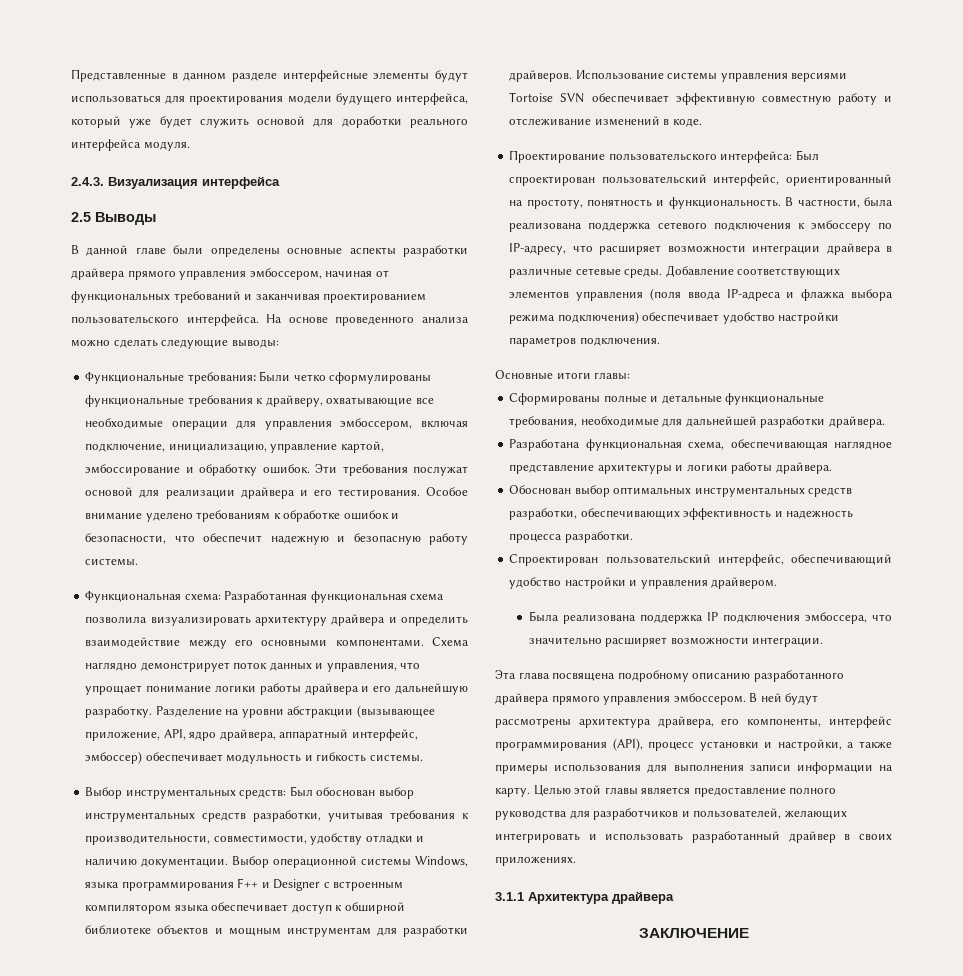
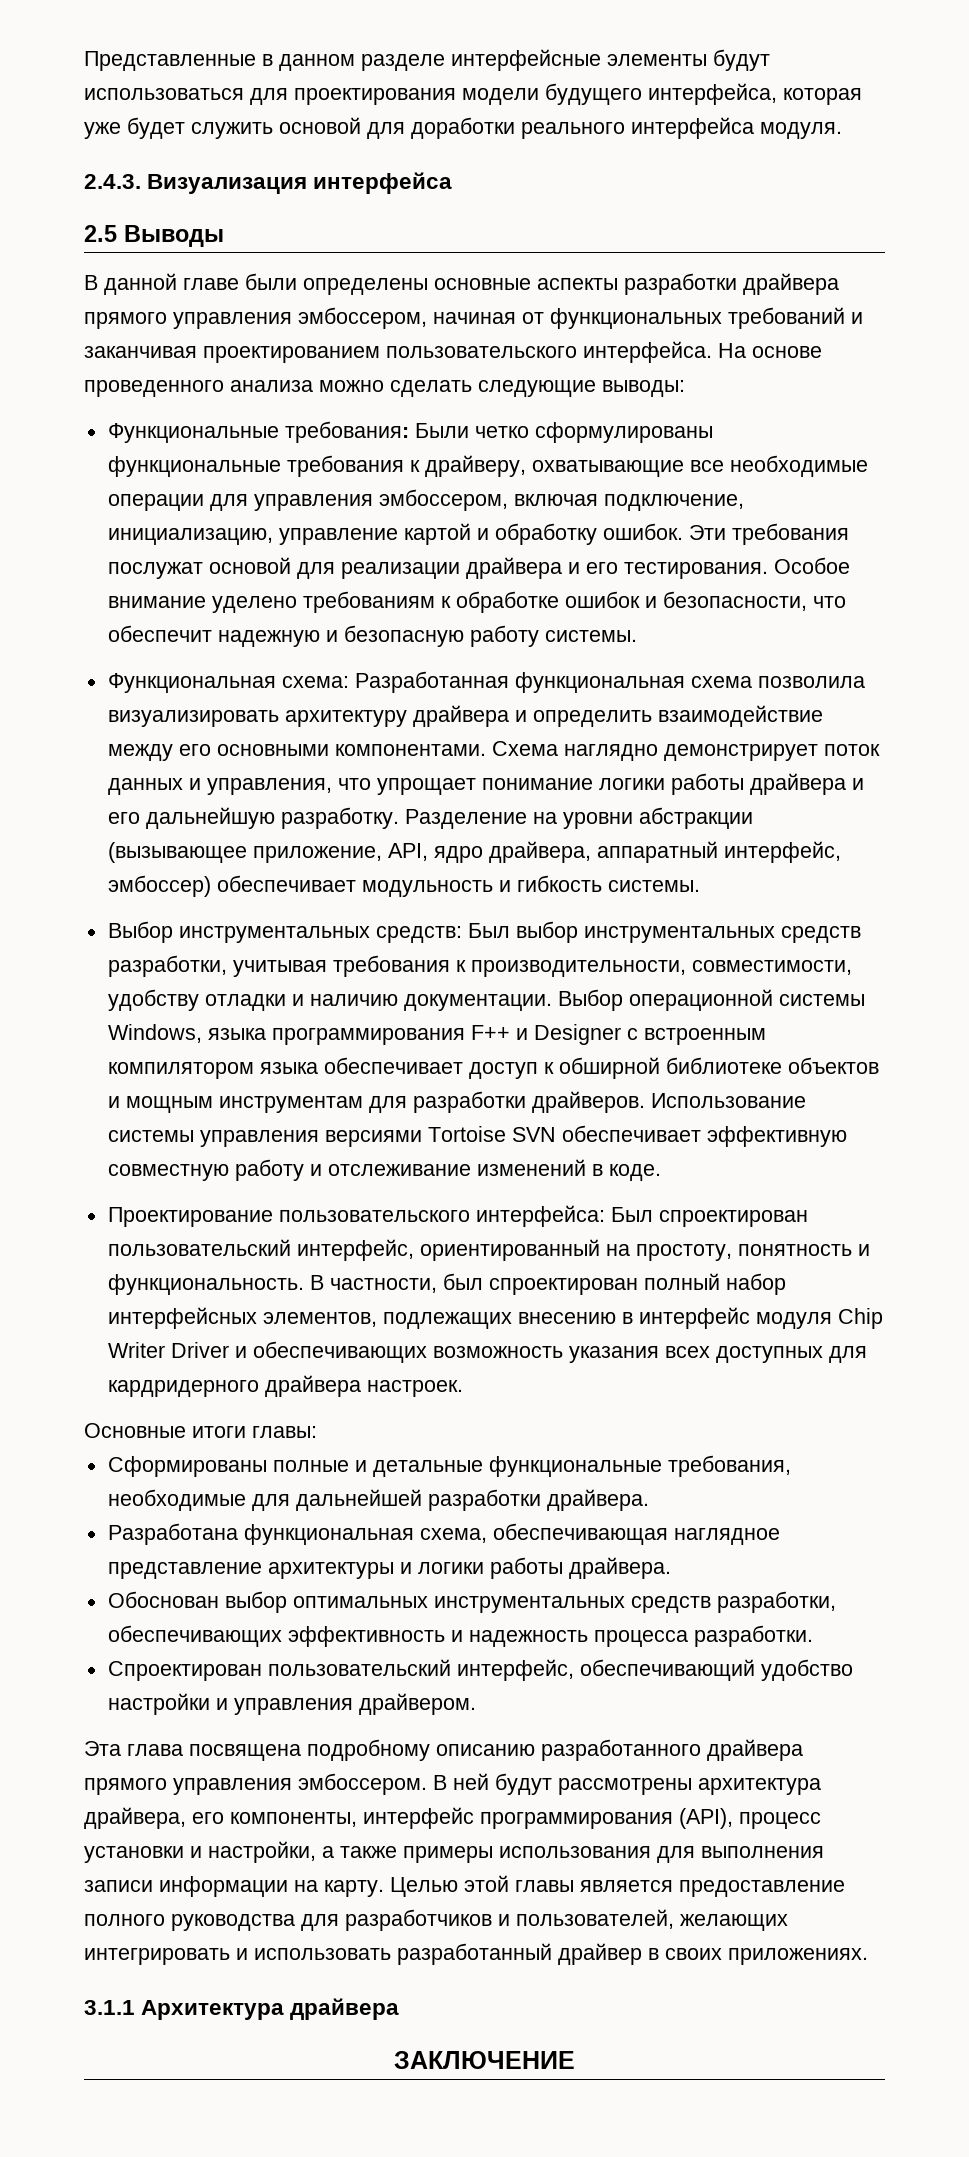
- Представленные в данном разделе интерфейсные элементы будут использоваться для проектирования модели будущего интерфейса, который уже будет служить основой для доработки реального интерфейса модуля.
+ Представленные в данном разделе интерфейсные элементы будут использоваться для проектирования модели будущего интерфейса, которая уже будет служить основой для доработки реального интерфейса модуля.
- Функциональные требования: Были четко сформулированы функциональные требования к драйверу, охватывающие все необходимые операции для управления эмбоссером, включая подключение, инициализацию, управление картой, эмбоссирование и обработку ошибок.
+ Функциональные требования: Были четко сформулированы функциональные требования к драйверу, охватывающие все необходимые операции для управления эмбоссером, включая подключение, инициализацию, управление картой и обработку ошибок.
- Выбор инструментальных средств: Был обоснован выбор инструментальных средств разработки, учитывая требования к производительности, совместимости, удобству отладки и наличию документации.
+ Выбор инструментальных средств: Был выбор инструментальных средств разработки, учитывая требования к производительности, совместимости, удобству отладки и наличию документации.
- В частности, была реализована поддержка сетевого подключения к эмбоссеру по IP-адресу, что расширяет возможности интеграции драйвера в различные сетевые среды. Добавление соответствующих элементов управления (поля ввода IP-адреса и флажка выбора режима подключения) обеспечивает удобство настройки параметров подключения.
+ В частности, был спроектирован полный набор интерфейсных элементов, подлежащих внесению в интерфейс модуля Chip Writer Driver и обеспечивающих возможность указания всех доступных для кардридерного драйвера настроек.
- Была реализована поддержка IP подключения эмбоссера, что значительно расширяет возможности интеграции.

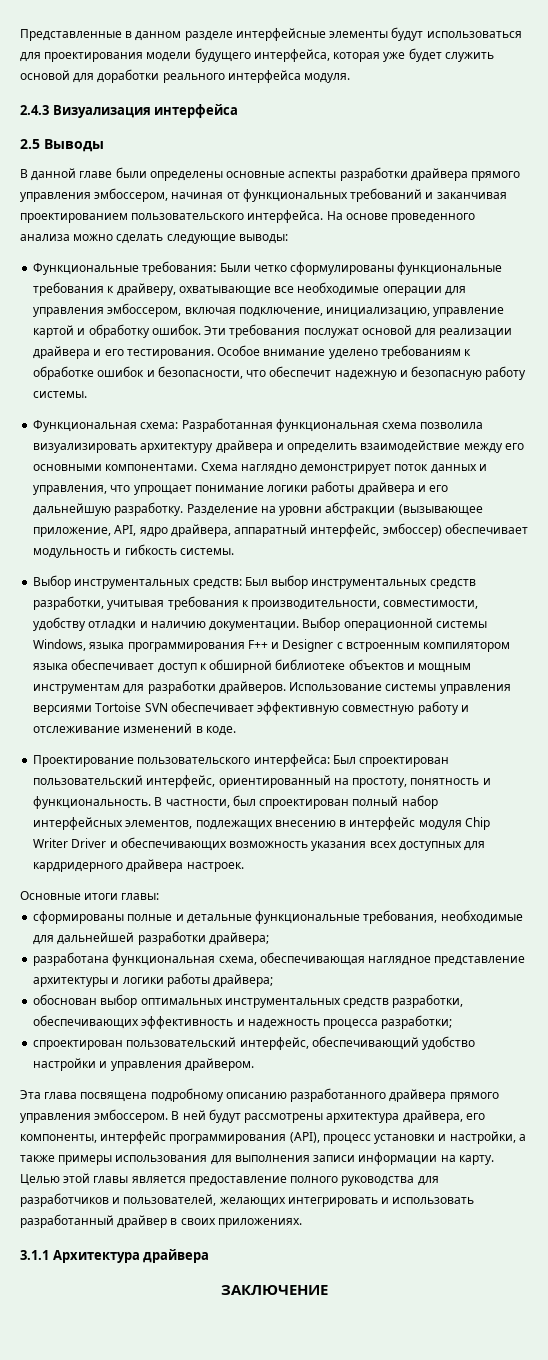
- 2.4.3. Визуализация интерфейса
+ 2.4.3 Визуализация интерфейса
- Сформированы полные и детальные функциональные требования, необходимые для дальнейшей разработки драйвера.
- Разработана функциональная схема, обеспечивающая наглядное представление архитектуры и логики работы драйвера.
- Обоснован выбор оптимальных инструментальных средств разработки, обеспечивающих эффективность и надежность процесса разработки.
- Спроектирован пользовательский интерфейс, обеспечивающий удобство настройки и управления драйвером.
+ сформированы полные и детальные функциональные требования, необходимые для дальнейшей разработки драйвера;
+ разработана функциональная схема, обеспечивающая наглядное представление архитектуры и логики работы драйвера;
+ обоснован выбор оптимальных инструментальных средств разработки, обеспечивающих эффективность и надежность процесса разработки;
+ спроектирован пользовательский интерфейс, обеспечивающий удобство настройки и управления драйвером.

